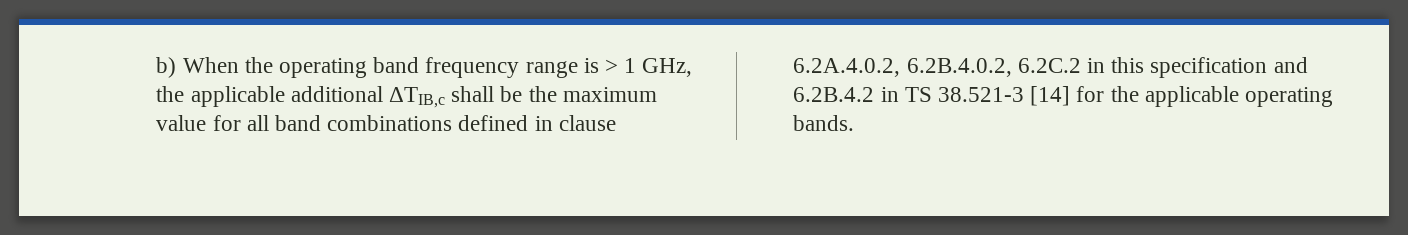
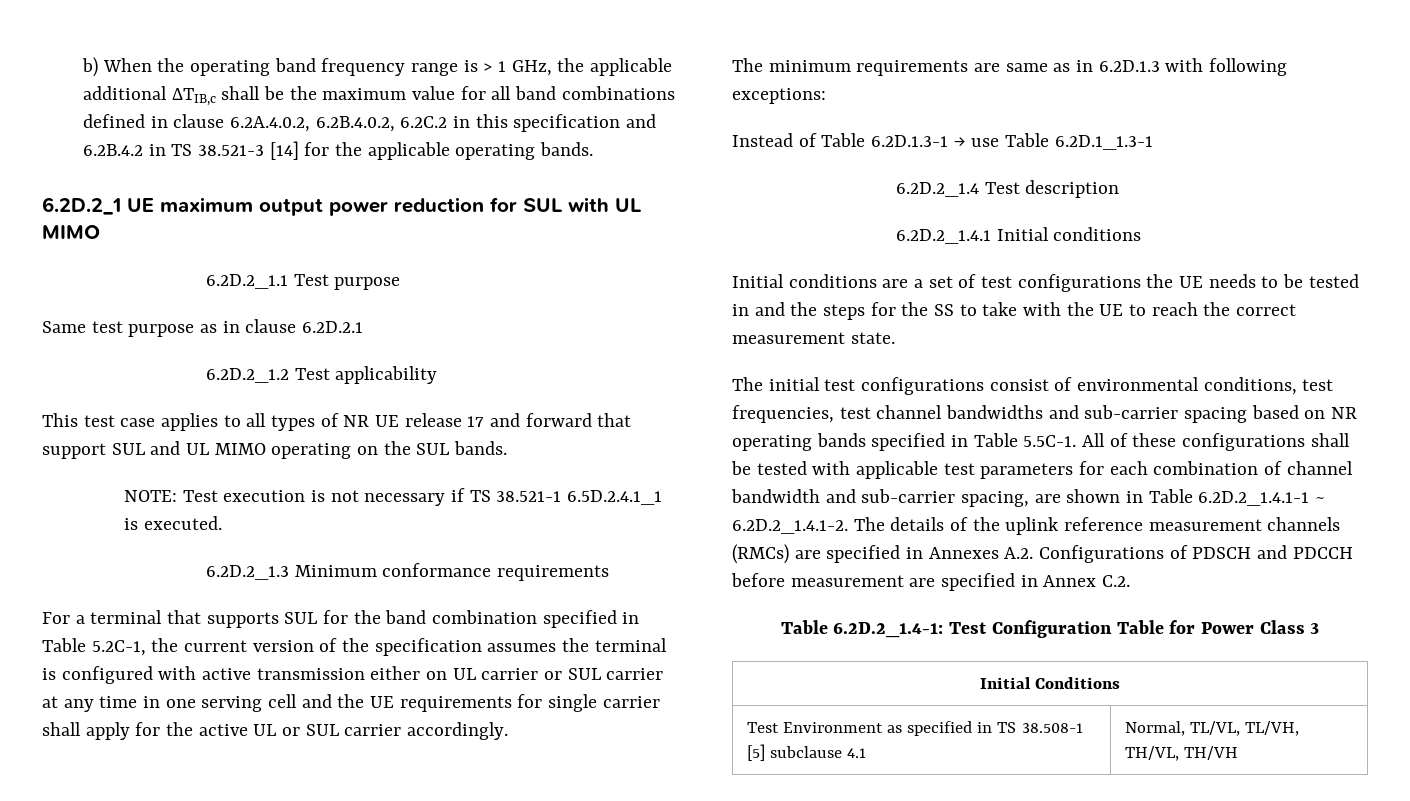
+ 6.2D.2_1 UE maximum output power reduction for SUL with UL MIMO
+ 6.2D.2_1.1 Test purpose
+ Same test purpose as in clause 6.2D.2.1
+ 6.2D.2_1.2 Test applicability
+ This test case applies to all types of NR UE release 17 and forward that support SUL and UL MIMO operating on the SUL bands.
+ NOTE: Test execution is not necessary if TS 38.521-1 6.5D.2.4.1_1 is executed.
+ 6.2D.2_1.3 Minimum conformance requirements
+ For a terminal that supports SUL for the band combination specified in Table 5.2C-1, the current version of the specification assumes the terminal is configured with active transmission either on UL carrier or SUL carrier at any time in one serving cell and the UE requirements for single carrier shall apply for the active UL or SUL carrier accordingly.
+ The minimum requirements are same as in 6.2D.1.3 with following exceptions:
+ Instead of Table 6.2D.1.3-1 → use Table 6.2D.1_1.3-1
+ 6.2D.2_1.4 Test description
+ 6.2D.2_1.4.1 Initial conditions
+ Initial conditions are a set of test configurations the UE needs to be tested in and the steps for the SS to take with the UE to reach the correct measurement state.
+ The initial test configurations consist of environmental conditions, test frequencies, test channel bandwidths and sub-carrier spacing based on NR operating bands specified in Table 5.5C-1. All of these configurations shall be tested with applicable test parameters for each combination of channel bandwidth and sub-carrier spacing, are shown in Table 6.2D.2_1.4.1-1 ~ 6.2D.2_1.4.1-2. The details of the uplink reference measurement channels (RMCs) are specified in Annexes A.2. Configurations of PDSCH and PDCCH before measurement are specified in Annex C.2.
+ Table 6.2D.2_1.4-1: Test Configuration Table for Power Class 3
+ Initial Conditions
+ Test Environment as specified in TS 38.508-1 [5] subclause 4.1 | Normal, TL/VL, TL/VH, TH/VL, TH/VH

